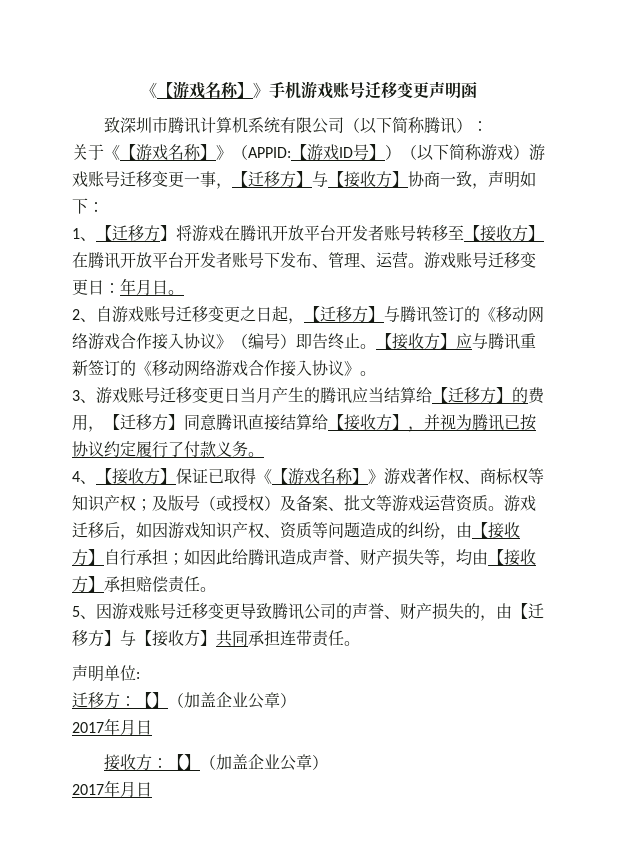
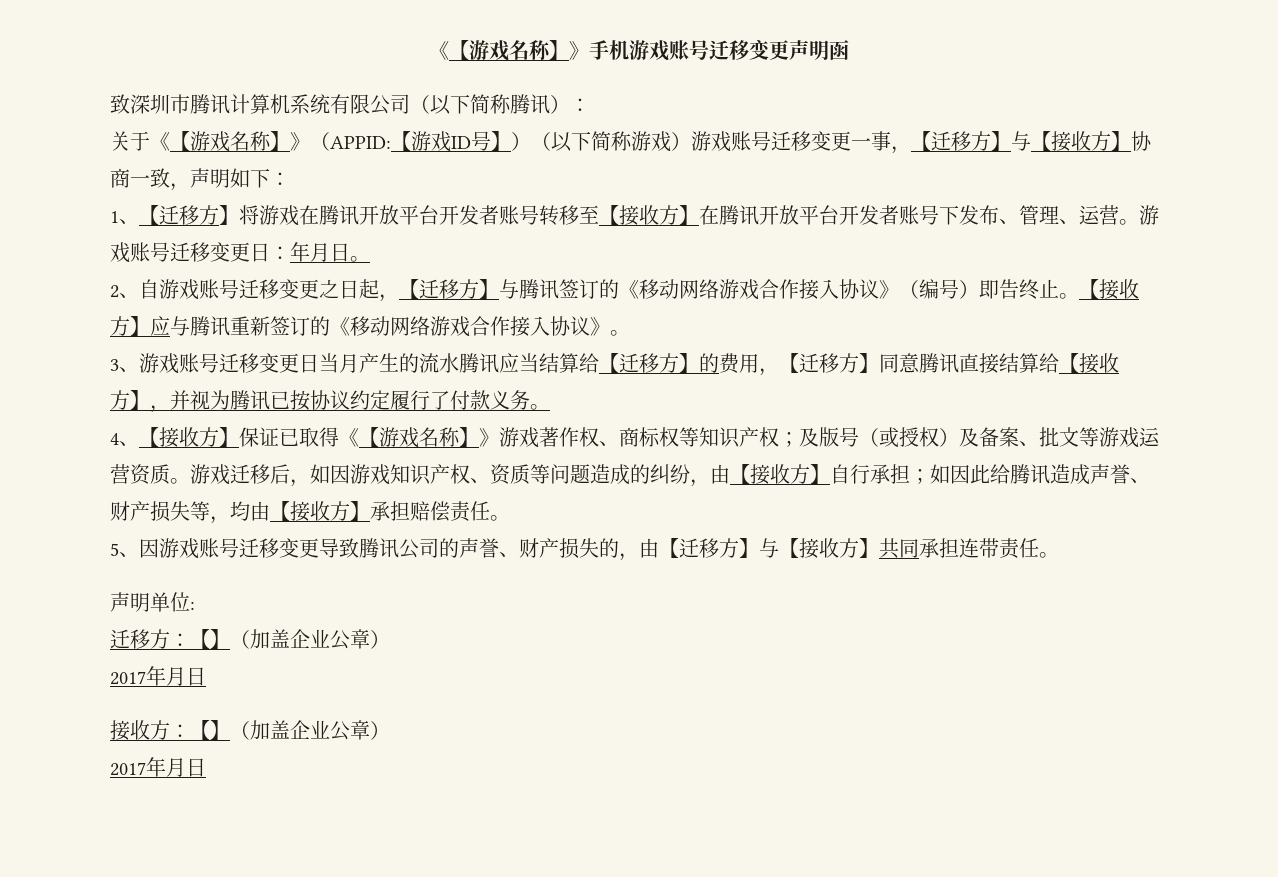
- 3、游戏账号迁移变更日当月产生的腾讯应当结算给【迁移方】的费用，【迁移方】同意腾讯直接结算给【接收方】，并视为腾讯已按协议约定履行了付款义务。
+ 3、游戏账号迁移变更日当月产生的流水腾讯应当结算给【迁移方】的费用，【迁移方】同意腾讯直接结算给【接收方】，并视为腾讯已按协议约定履行了付款义务。

